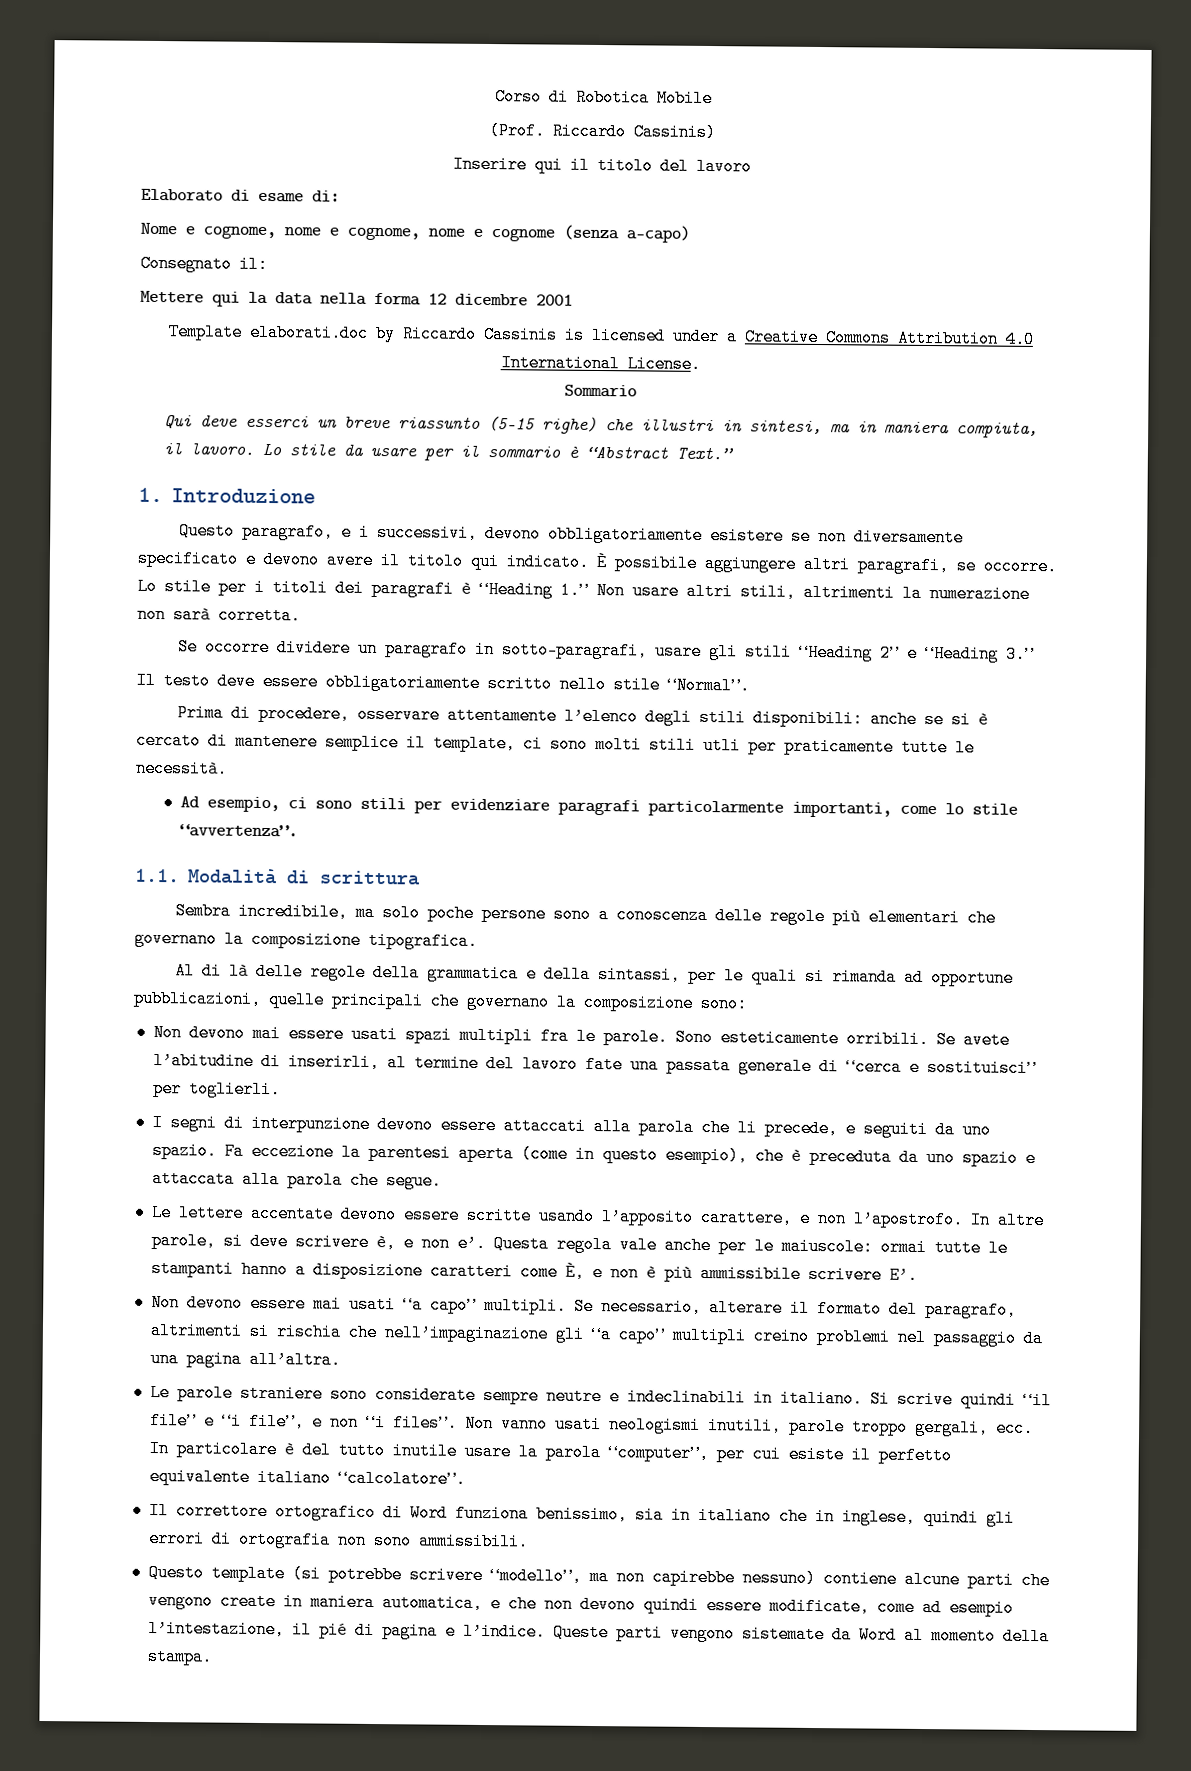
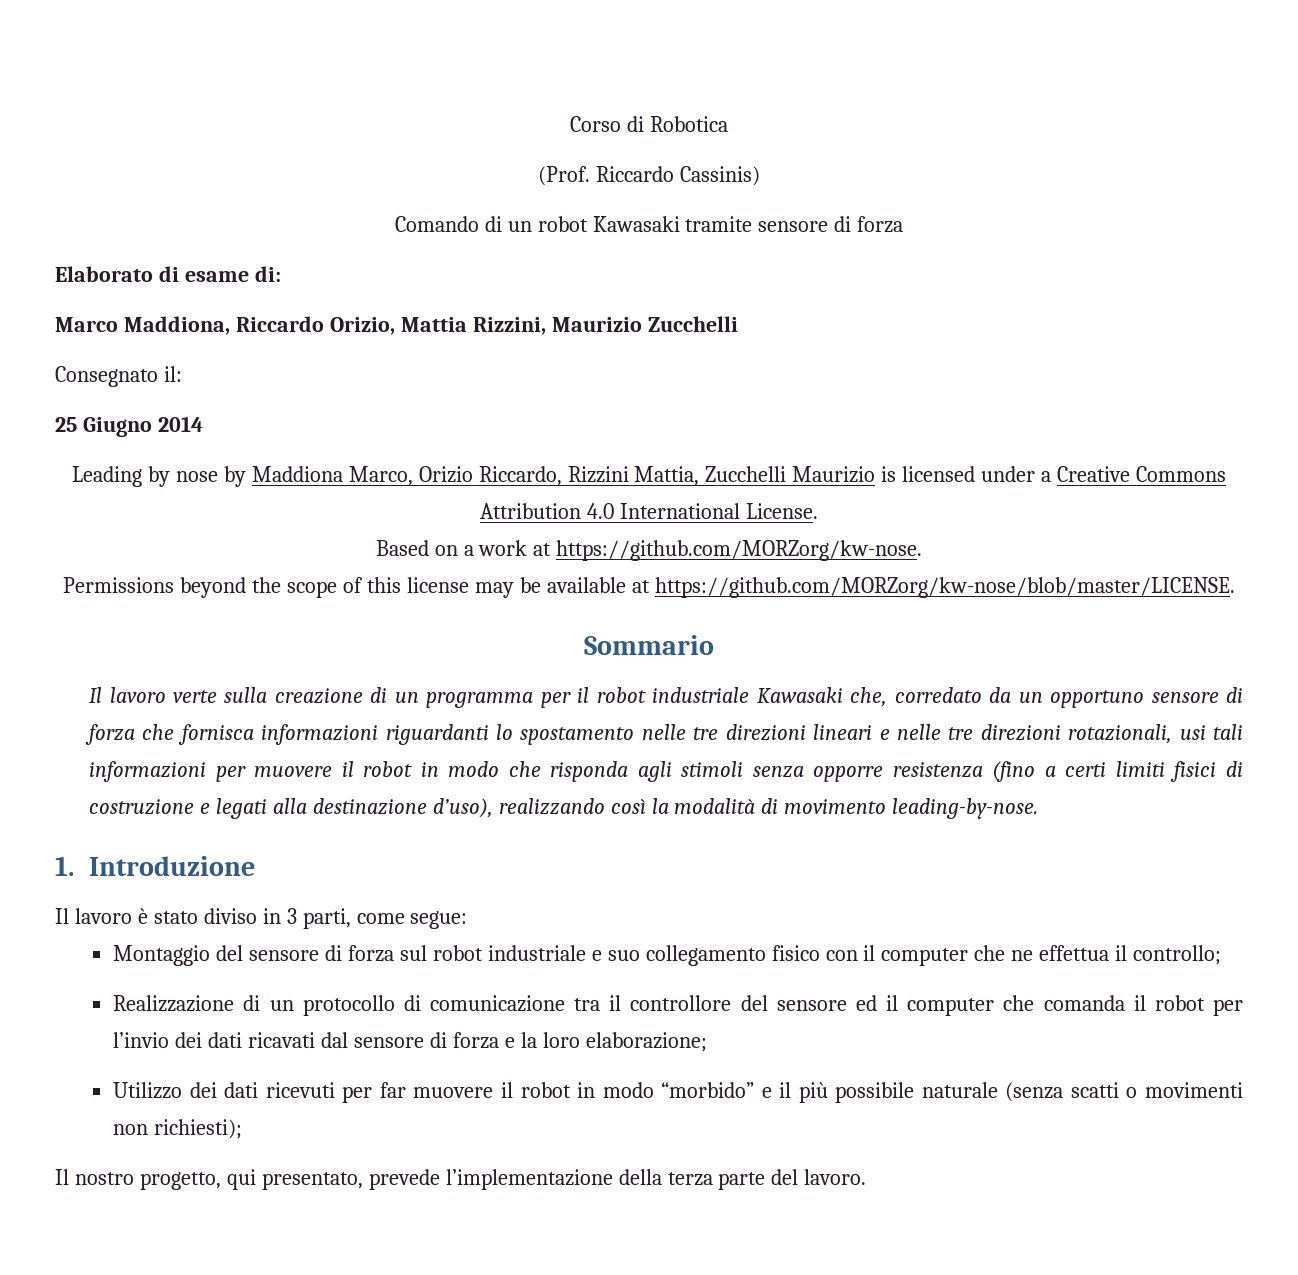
- Corso di Robotica Mobile
+ Corso di Robotica
- Inserire qui il titolo del lavoro
+ Comando di un robot Kawasaki tramite sensore di forza
  Elaborato di esame di:
- Nome e cognome, nome e cognome, nome e cognome (senza a-capo)
+ Marco Maddiona, Riccardo Orizio, Mattia Rizzini, Maurizio Zucchelli
  Consegnato il:
- Mettere qui la data nella forma 12 dicembre 2001
- Template elaborati.doc by Riccardo Cassinis is licensed under a Creative Commons Attribution 4.0 International License.
+ 25 Giugno 2014
+ Leading by nose by Maddiona Marco, Orizio Riccardo, Rizzini Mattia, Zucchelli Maurizio is licensed under a Creative Commons Attribution 4.0 International License.
+ Based on a work at https://github.com/MORZorg/kw-nose.
+ Permissions beyond the scope of this license may be available at https://github.com/MORZorg/kw-nose/blob/master/LICENSE.
  Sommario
- Qui deve esserci un breve riassunto (5-15 righe) che illustri in sintesi, ma in maniera compiuta, il lavoro. Lo stile da usare per il sommario è “Abstract Text.”
+ Il lavoro verte sulla creazione di un programma per il robot industriale Kawasaki che, corredato da un opportuno sensore di forza che fornisca informazioni riguardanti lo spostamento nelle tre direzioni lineari e nelle tre direzioni rotazionali, usi tali informazioni per muovere il robot in modo che risponda agli stimoli senza opporre resistenza (fino a certi limiti fisici di costruzione e legati alla destinazione d’uso), realizzando così la modalità di movimento leading-by-nose.
  1. Introduzione
- Questo paragrafo, e i successivi, devono obbligatoriamente esistere se non diversamente specificato e devono avere il titolo qui indicato. È possibile aggiungere altri paragrafi, se occorre. Lo stile per i titoli dei paragrafi è “Heading 1.” Non usare altri stili, altrimenti la numerazione non sarà corretta.
- Se occorre dividere un paragrafo in sotto-paragrafi, usare gli stili “Heading 2” e “Heading 3.”
- Il testo deve essere obbligatoriamente scritto nello stile “Normal”.
- Prima di procedere, osservare attentamente l’elenco degli stili disponibili: anche se si è cercato di mantenere semplice il template, ci sono molti stili utli per praticamente tutte le necessità.
- Ad esempio, ci sono stili per evidenziare paragrafi particolarmente importanti, come lo stile “avvertenza”.
- 1.1. Modalità di scrittura
- Sembra incredibile, ma solo poche persone sono a conoscenza delle regole più elementari che governano la composizione tipografica.
- Al di là delle regole della grammatica e della sintassi, per le quali si rimanda ad opportune pubblicazioni, quelle principali che governano la composizione sono:
- Non devono mai essere usati spazi multipli fra le parole. Sono esteticamente orribili. Se avete l’abitudine di inserirli, al termine del lavoro fate una passata generale di “cerca e sostituisci” per toglierli.
- I segni di interpunzione devono essere attaccati alla parola che li precede, e seguiti da uno spazio. Fa eccezione la parentesi aperta (come in questo esempio), che è preceduta da uno spazio e attaccata alla parola che segue.
- Le lettere accentate devono essere scritte usando l’apposito carattere, e non l’apostrofo. In altre parole, si deve scrivere è, e non e’. Questa regola vale anche per le maiuscole: ormai tutte le stampanti hanno a disposizione caratteri come È, e non è più ammissibile scrivere E’.
- Non devono essere mai usati “a capo” multipli. Se necessario, alterare il formato del paragrafo, altrimenti si rischia che nell’impaginazione gli “a capo” multipli creino problemi nel passaggio da una pagina all’altra.
- Le parole straniere sono considerate sempre neutre e indeclinabili in italiano. Si scrive quindi “il file” e “i file”, e non “i files”. Non vanno usati neologismi inutili, parole troppo gergali, ecc. In particolare è del tutto inutile usare la parola “computer”, per cui esiste il perfetto equivalente italiano “calcolatore”.
- Il correttore ortografico di Word funziona benissimo, sia in italiano che in inglese, quindi gli errori di ortografia non sono ammissibili.
- Questo template (si potrebbe scrivere “modello”, ma non capirebbe nessuno) contiene alcune parti che vengono create in maniera automatica, e che non devono quindi essere modificate, come ad esempio l’intestazione, il pié di pagina e l’indice. Queste parti vengono sistemate da Word al momento della stampa.
+ Il lavoro è stato diviso in 3 parti, come segue:
+ Montaggio del sensore di forza sul robot industriale e suo collegamento fisico con il computer che ne effettua il controllo;
+ Realizzazione di un protocollo di comunicazione tra il controllore del sensore ed il computer che comanda il robot per l’invio dei dati ricavati dal sensore di forza e la loro elaborazione;
+ Utilizzo dei dati ricevuti per far muovere il robot in modo “morbido” e il più possibile naturale (senza scatti o movimenti non richiesti);
+ Il nostro progetto, qui presentato, prevede l’implementazione della terza parte del lavoro.

